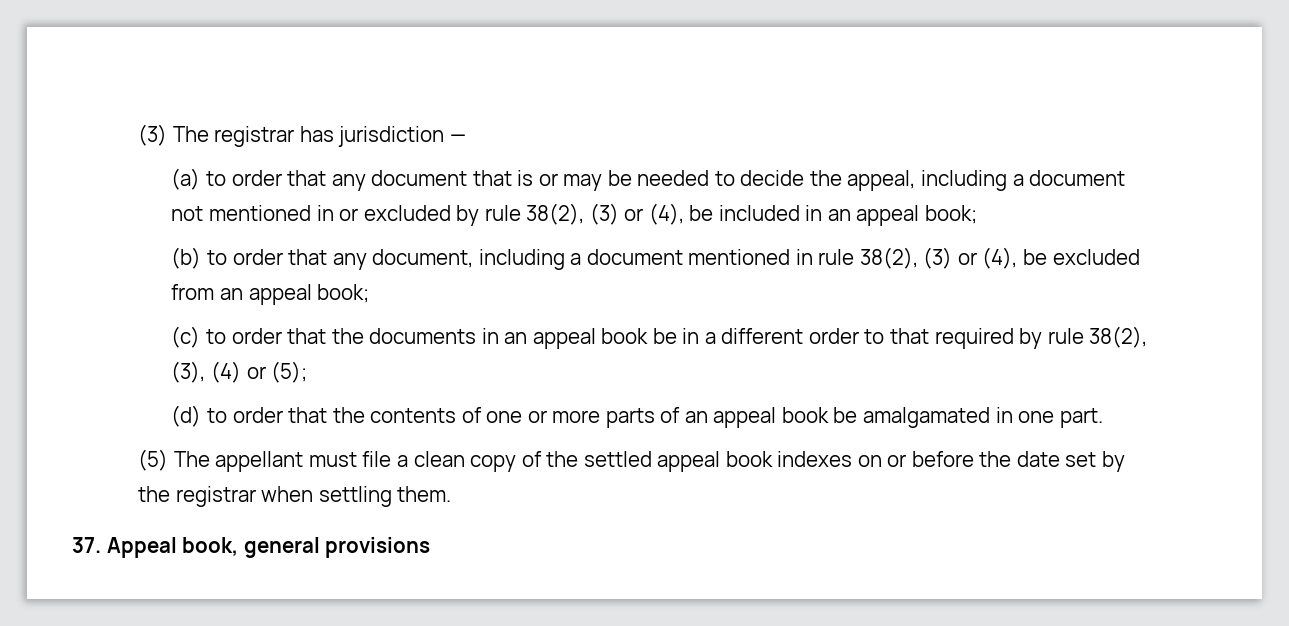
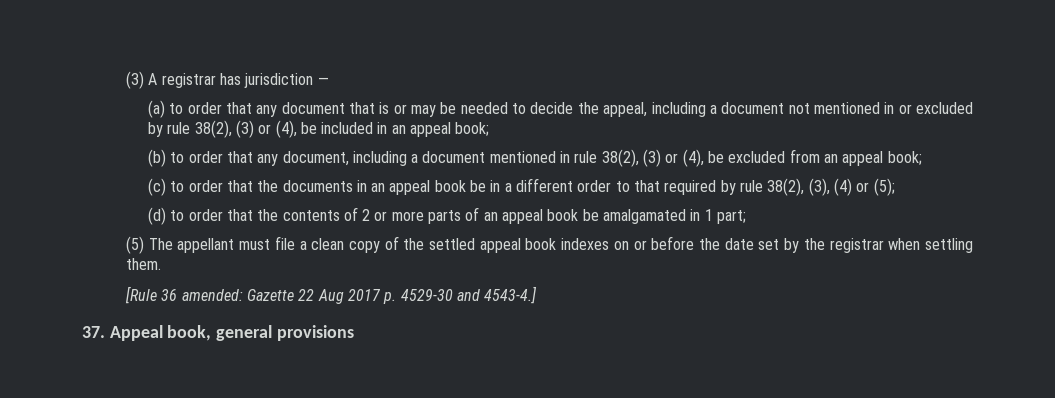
- (3) The registrar has jurisdiction —
+ (3) A registrar has jurisdiction —
- (d) to order that the contents of one or more parts of an appeal book be amalgamated in one part.
+ (d) to order that the contents of 2 or more parts of an appeal book be amalgamated in 1 part;
+ [Rule 36 amended: Gazette 22 Aug 2017 p. 4529-30 and 4543-4.]

